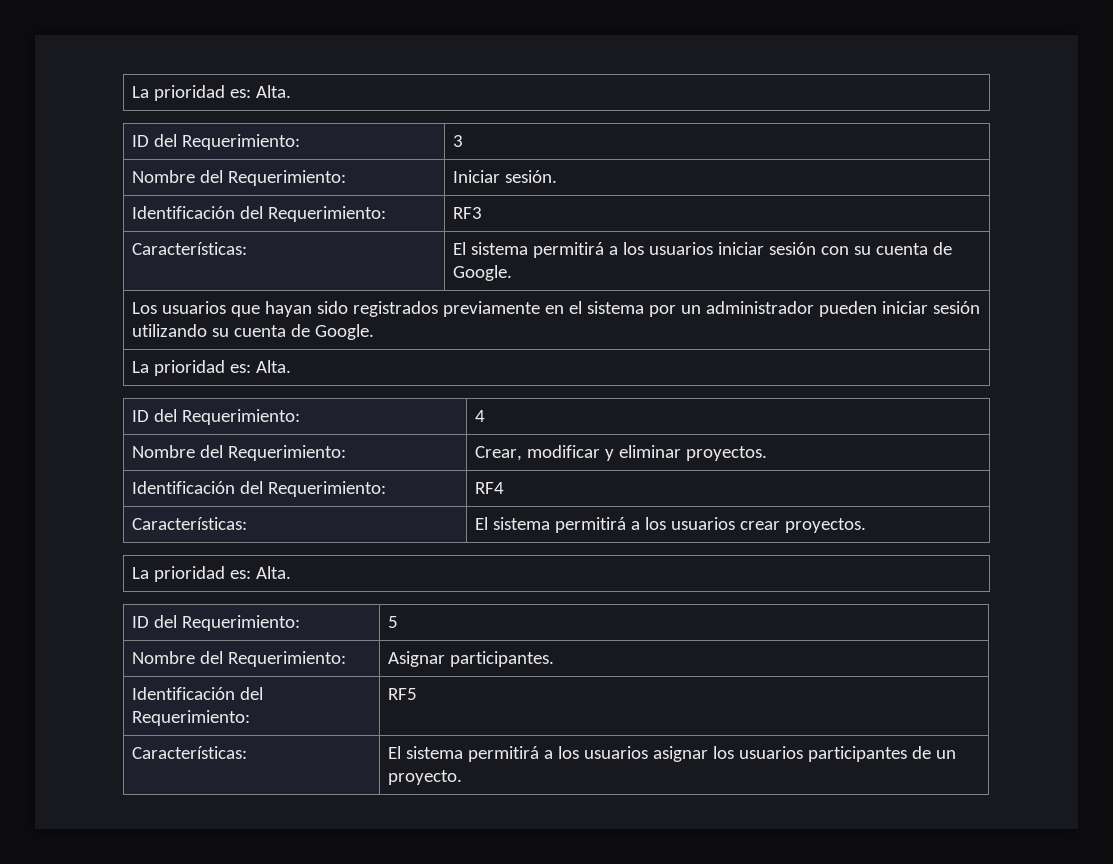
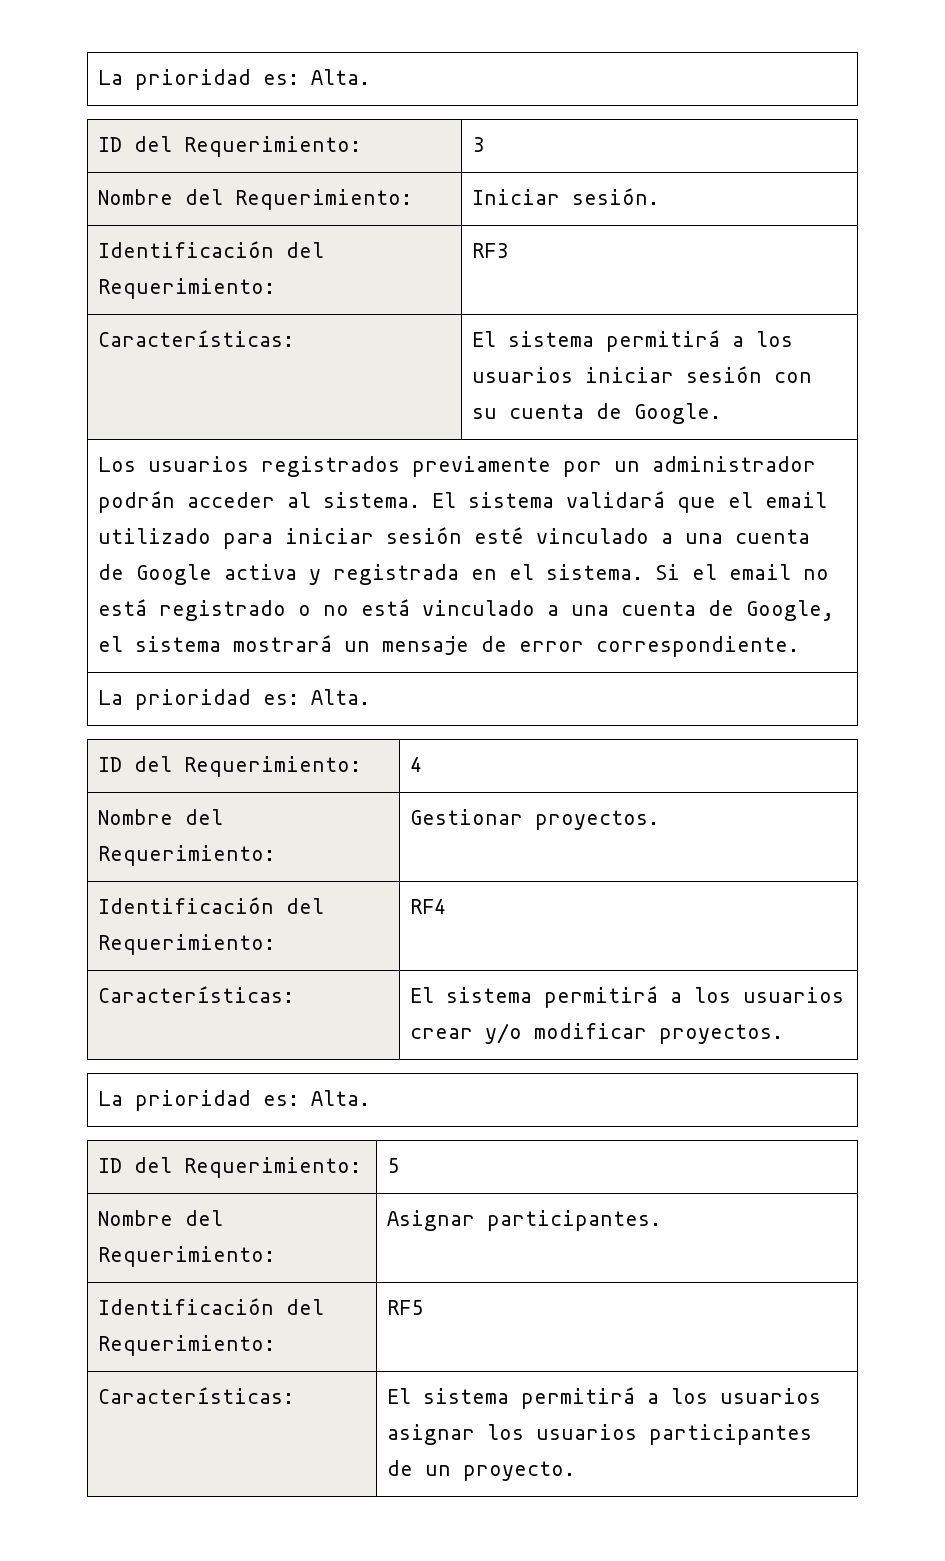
- Los usuarios que hayan sido registrados previamente en el sistema por un administrador pueden iniciar sesión utilizando su cuenta de Google.
+ Los usuarios registrados previamente por un administrador podrán acceder al sistema. El sistema validará que el email utilizado para iniciar sesión esté vinculado a una cuenta de Google activa y registrada en el sistema. Si el email no está registrado o no está vinculado a una cuenta de Google, el sistema mostrará un mensaje de error correspondiente.
- Nombre del Requerimiento: | Crear, modificar y eliminar proyectos.
+ Nombre del Requerimiento: | Gestionar proyectos.
- Características: | El sistema permitirá a los usuarios crear proyectos.
+ Características: | El sistema permitirá a los usuarios crear y/o modificar proyectos.

